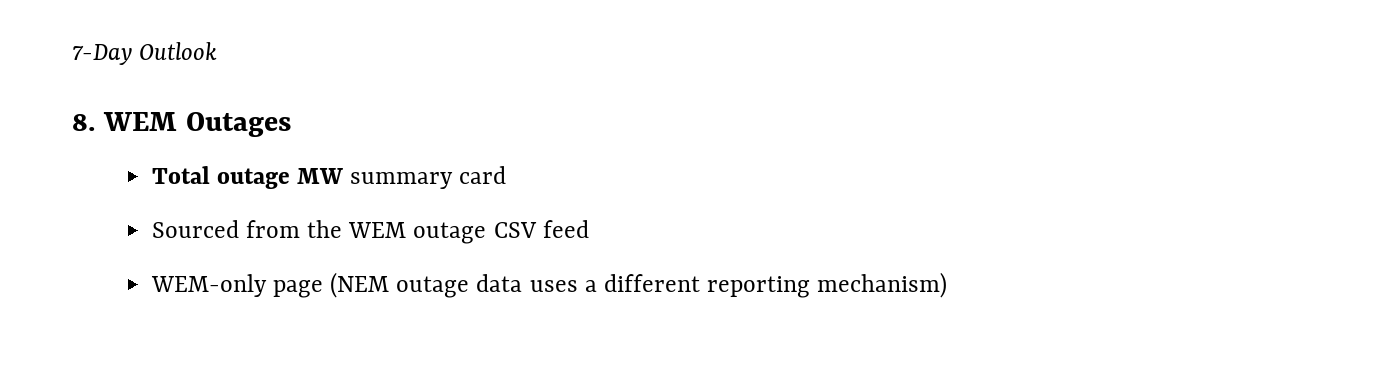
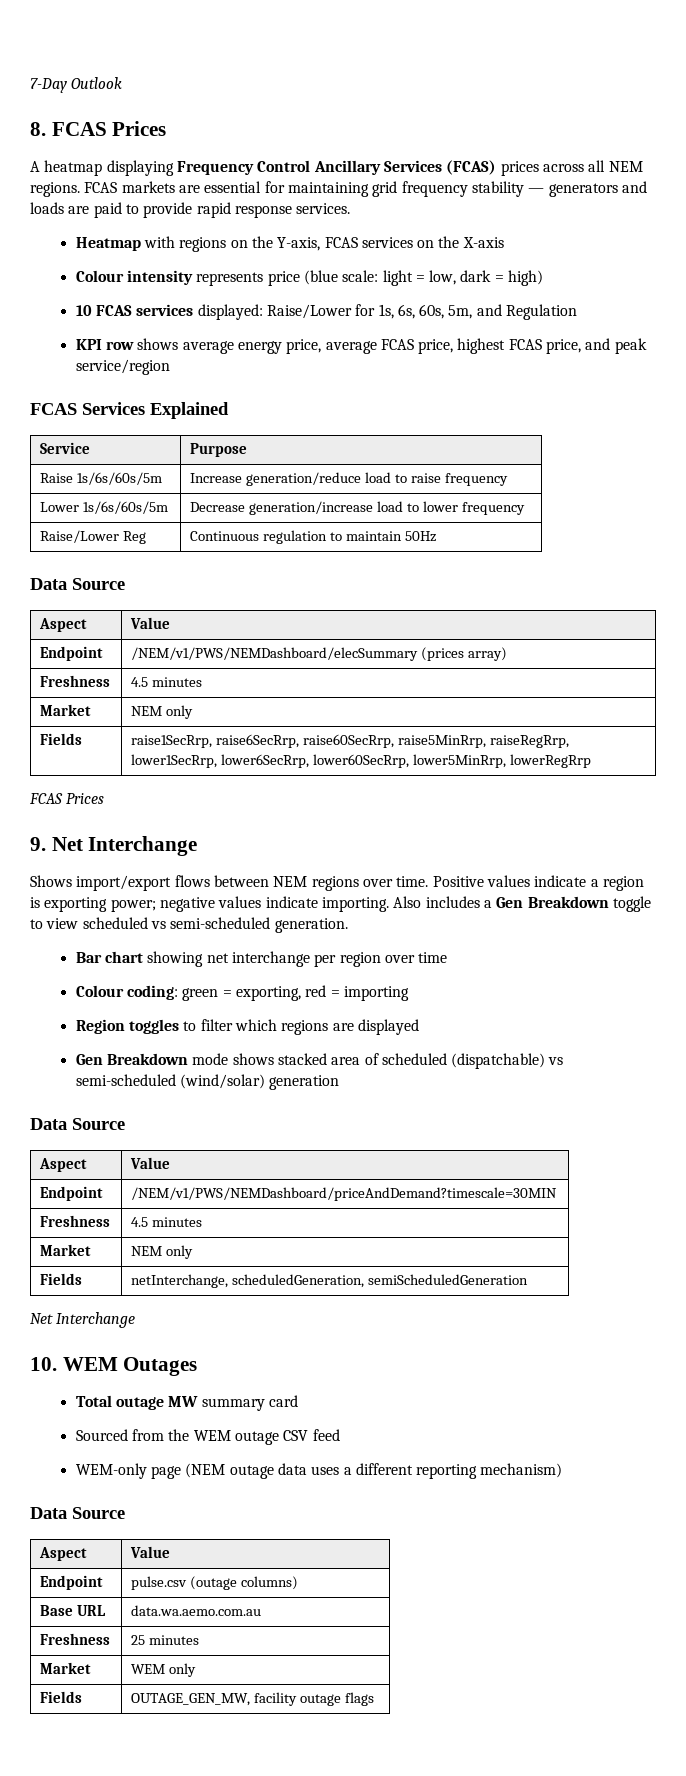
- 8. WEM Outages
+ 8. FCAS Prices
+ A heatmap displaying Frequency Control Ancillary Services (FCAS) prices across all NEM regions. FCAS markets are essential for maintaining grid frequency stability — generators and loads are paid to provide rapid response services.
+ Heatmap with regions on the Y-axis, FCAS services on the X-axis
+ Colour intensity represents price (blue scale: light = low, dark = high)
+ 10 FCAS services displayed: Raise/Lower for 1s, 6s, 60s, 5m, and Regulation
+ KPI row shows average energy price, average FCAS price, highest FCAS price, and peak service/region
+ FCAS Services Explained
+ Service | Purpose
+ Raise 1s/6s/60s/5m | Increase generation/reduce load to raise frequency
+ Lower 1s/6s/60s/5m | Decrease generation/increase load to lower frequency
+ Raise/Lower Reg | Continuous regulation to maintain 50Hz
+ Data Source
+ Aspect | Value
+ Endpoint | /NEM/v1/PWS/NEMDashboard/elecSummary (prices array)
+ Freshness | 4.5 minutes
+ Market | NEM only
+ Fields | raise1SecRrp, raise6SecRrp, raise60SecRrp, raise5MinRrp, raiseRegRrp, lower1SecRrp, lower6SecRrp, lower60SecRrp, lower5MinRrp, lowerRegRrp
+ FCAS Prices
+ 9. Net Interchange
+ Shows import/export flows between NEM regions over time. Positive values indicate a region is exporting power; negative values indicate importing. Also includes a Gen Breakdown toggle to view scheduled vs semi-scheduled generation.
+ Bar chart showing net interchange per region over time
+ Colour coding: green = exporting, red = importing
+ Region toggles to filter which regions are displayed
+ Gen Breakdown mode shows stacked area of scheduled (dispatchable) vs semi-scheduled (wind/solar) generation
+ Data Source
+ Aspect | Value
+ Endpoint | /NEM/v1/PWS/NEMDashboard/priceAndDemand?timescale=30MIN
+ Freshness | 4.5 minutes
+ Market | NEM only
+ Fields | netInterchange, scheduledGeneration, semiScheduledGeneration
+ Net Interchange
+ 10. WEM Outages
  WEM-only page (NEM outage data uses a different reporting mechanism)
+ Data Source
+ Aspect | Value
+ Endpoint | pulse.csv (outage columns)
+ Base URL | data.wa.aemo.com.au
+ Freshness | 25 minutes
+ Market | WEM only
+ Fields | OUTAGE_GEN_MW, facility outage flags

